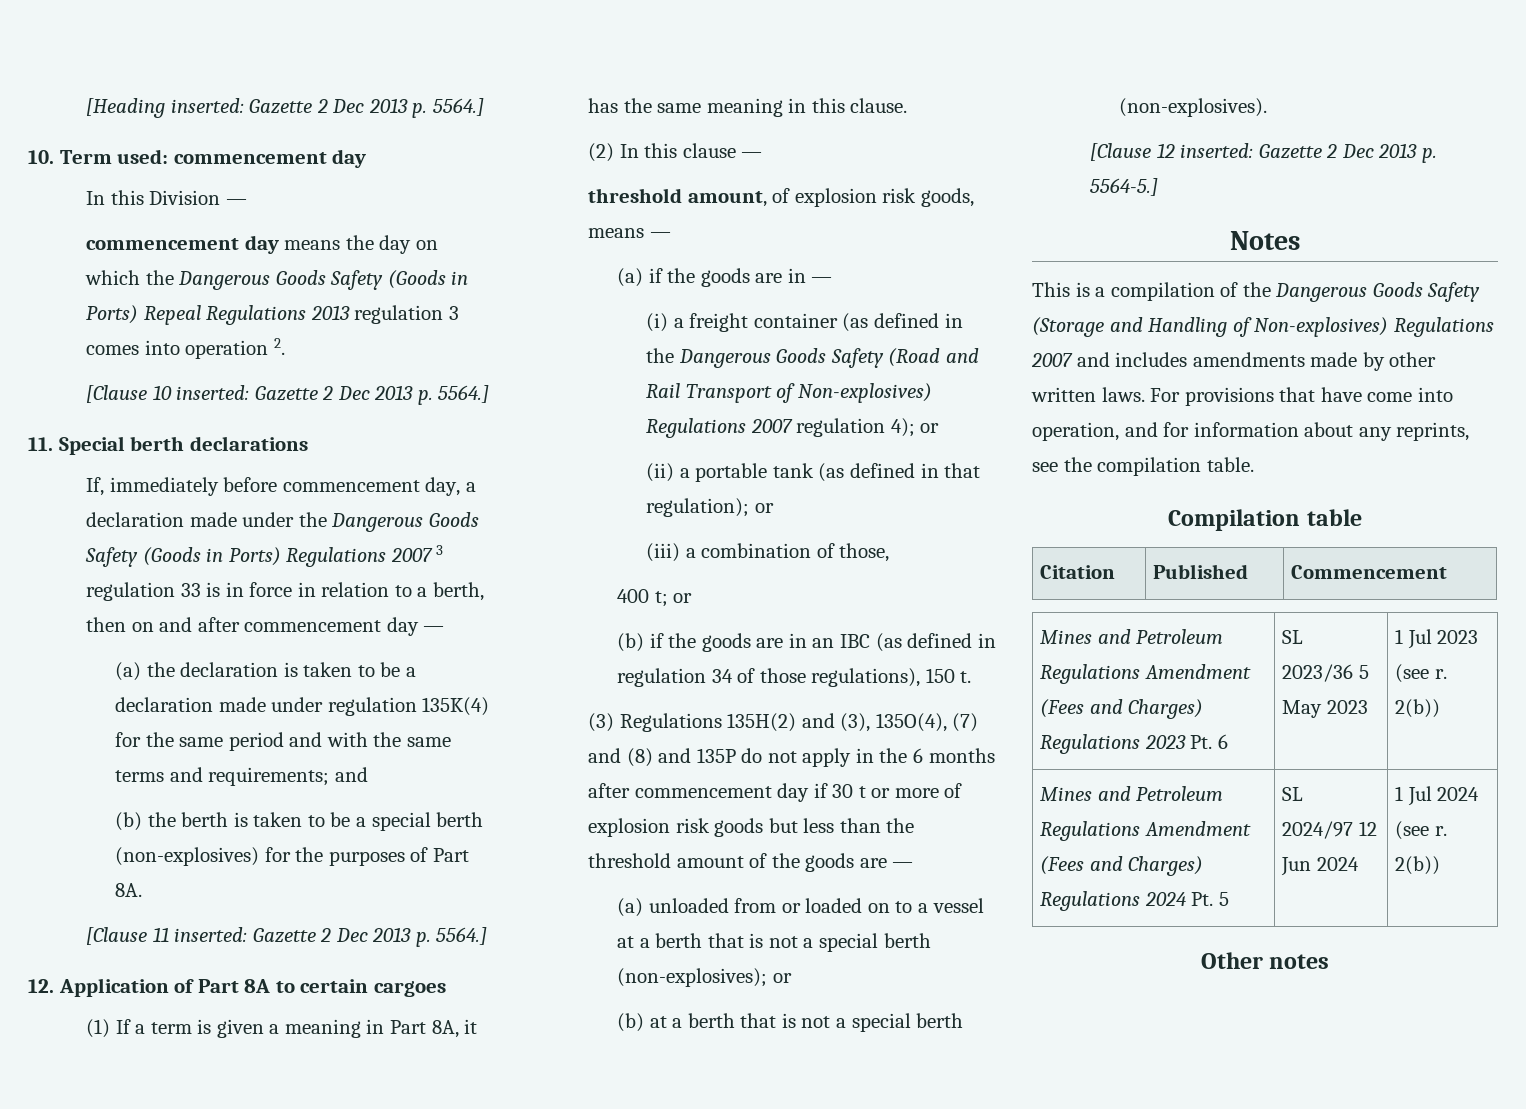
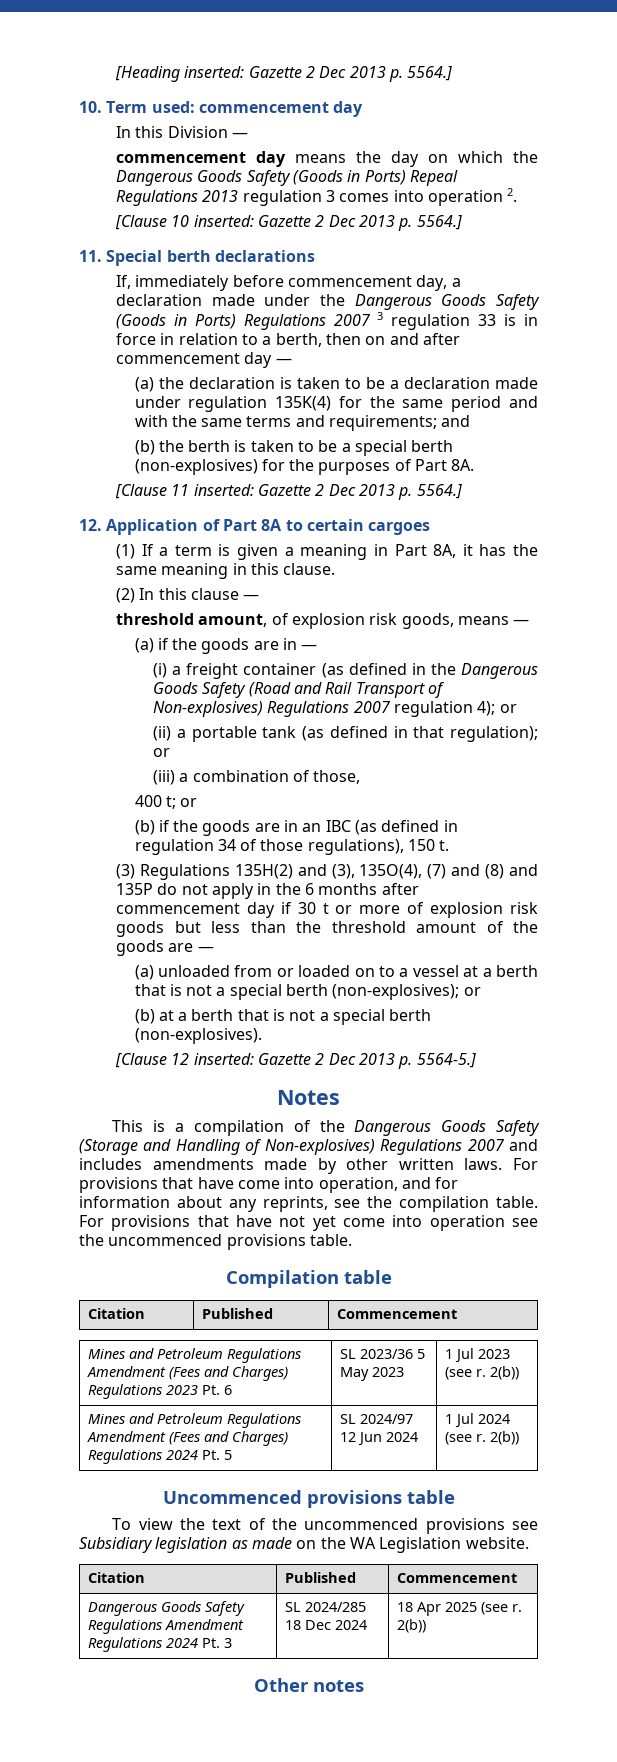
+ For provisions that have not yet come into operation see the uncommenced provisions table.
+ Uncommenced provisions table
+ To view the text of the uncommenced provisions see Subsidiary legislation as made on the WA Legislation website.
+ Citation | Published | Commencement
+ Dangerous Goods Safety Regulations Amendment Regulations 2024 Pt. 3 | SL 2024/285 18 Dec 2024 | 18 Apr 2025 (see r. 2(b))

